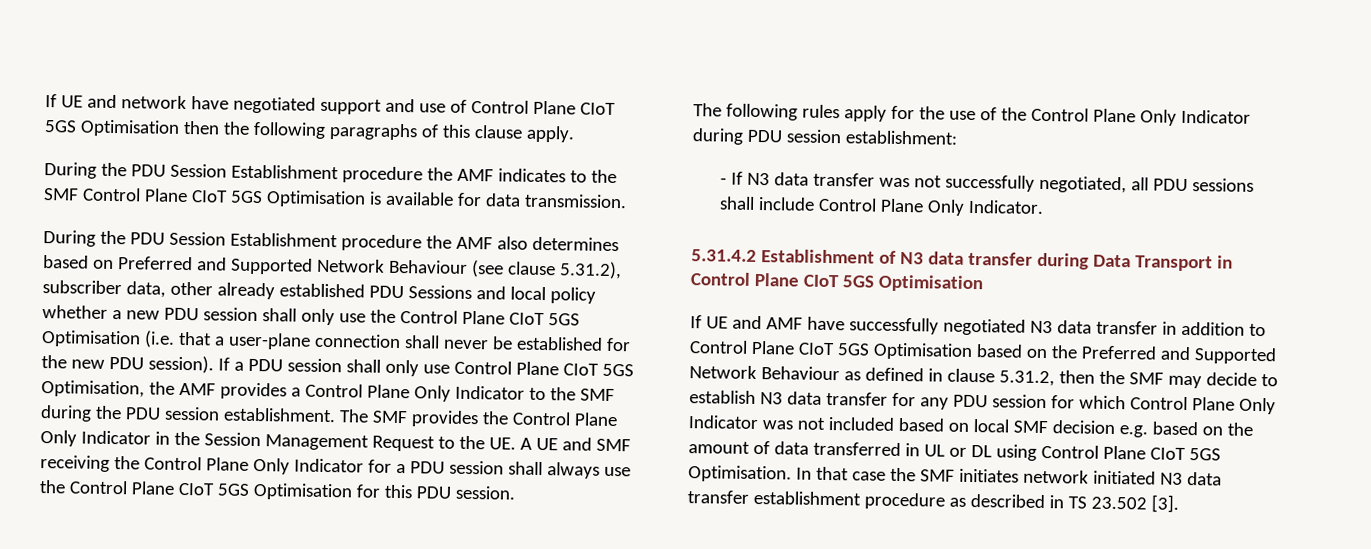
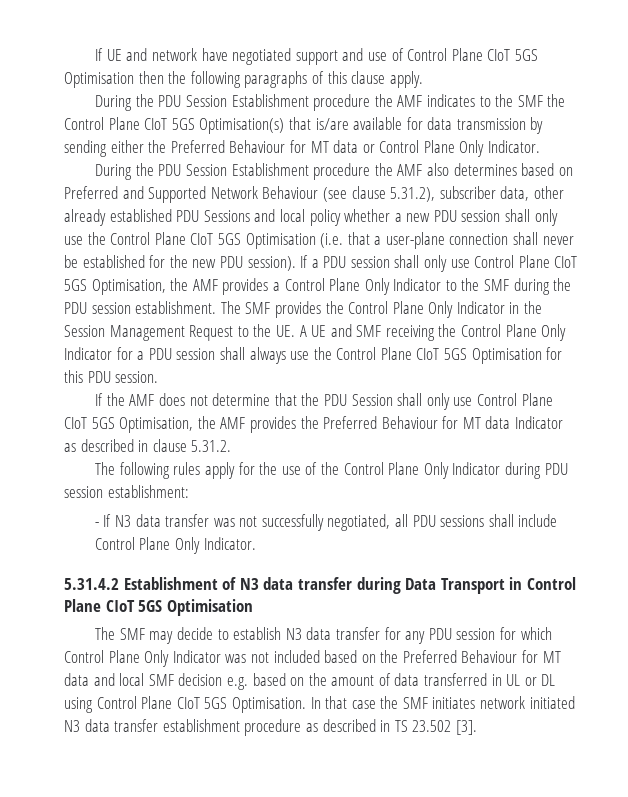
- During the PDU Session Establishment procedure the AMF indicates to the SMF Control Plane CIoT 5GS Optimisation is available for data transmission.
+ During the PDU Session Establishment procedure the AMF indicates to the SMF the Control Plane CIoT 5GS Optimisation(s) that is/are available for data transmission by sending either the Preferred Behaviour for MT data or Control Plane Only Indicator.
+ If the AMF does not determine that the PDU Session shall only use Control Plane CIoT 5GS Optimisation, the AMF provides the Preferred Behaviour for MT data Indicator as described in clause 5.31.2.
- If UE and AMF have successfully negotiated N3 data transfer in addition to Control Plane CIoT 5GS Optimisation based on the Preferred and Supported Network Behaviour as defined in clause 5.31.2, then the SMF may decide to establish N3 data transfer for any PDU session for which Control Plane Only Indicator was not included based on local SMF decision e.g. based on the amount of data transferred in UL or DL using Control Plane CIoT 5GS Optimisation.
+ The SMF may decide to establish N3 data transfer for any PDU session for which Control Plane Only Indicator was not included based on the Preferred Behaviour for MT data and local SMF decision e.g. based on the amount of data transferred in UL or DL using Control Plane CIoT 5GS Optimisation.

